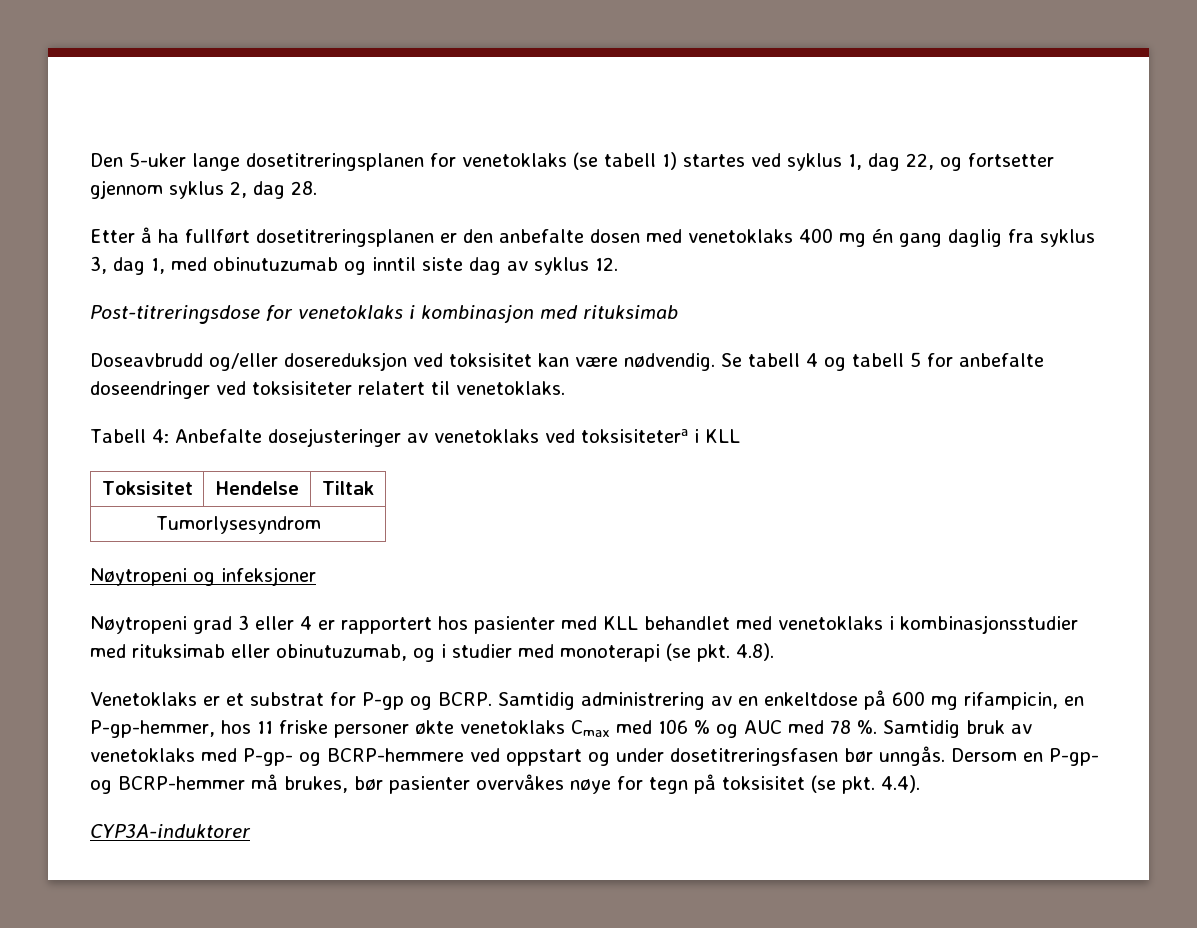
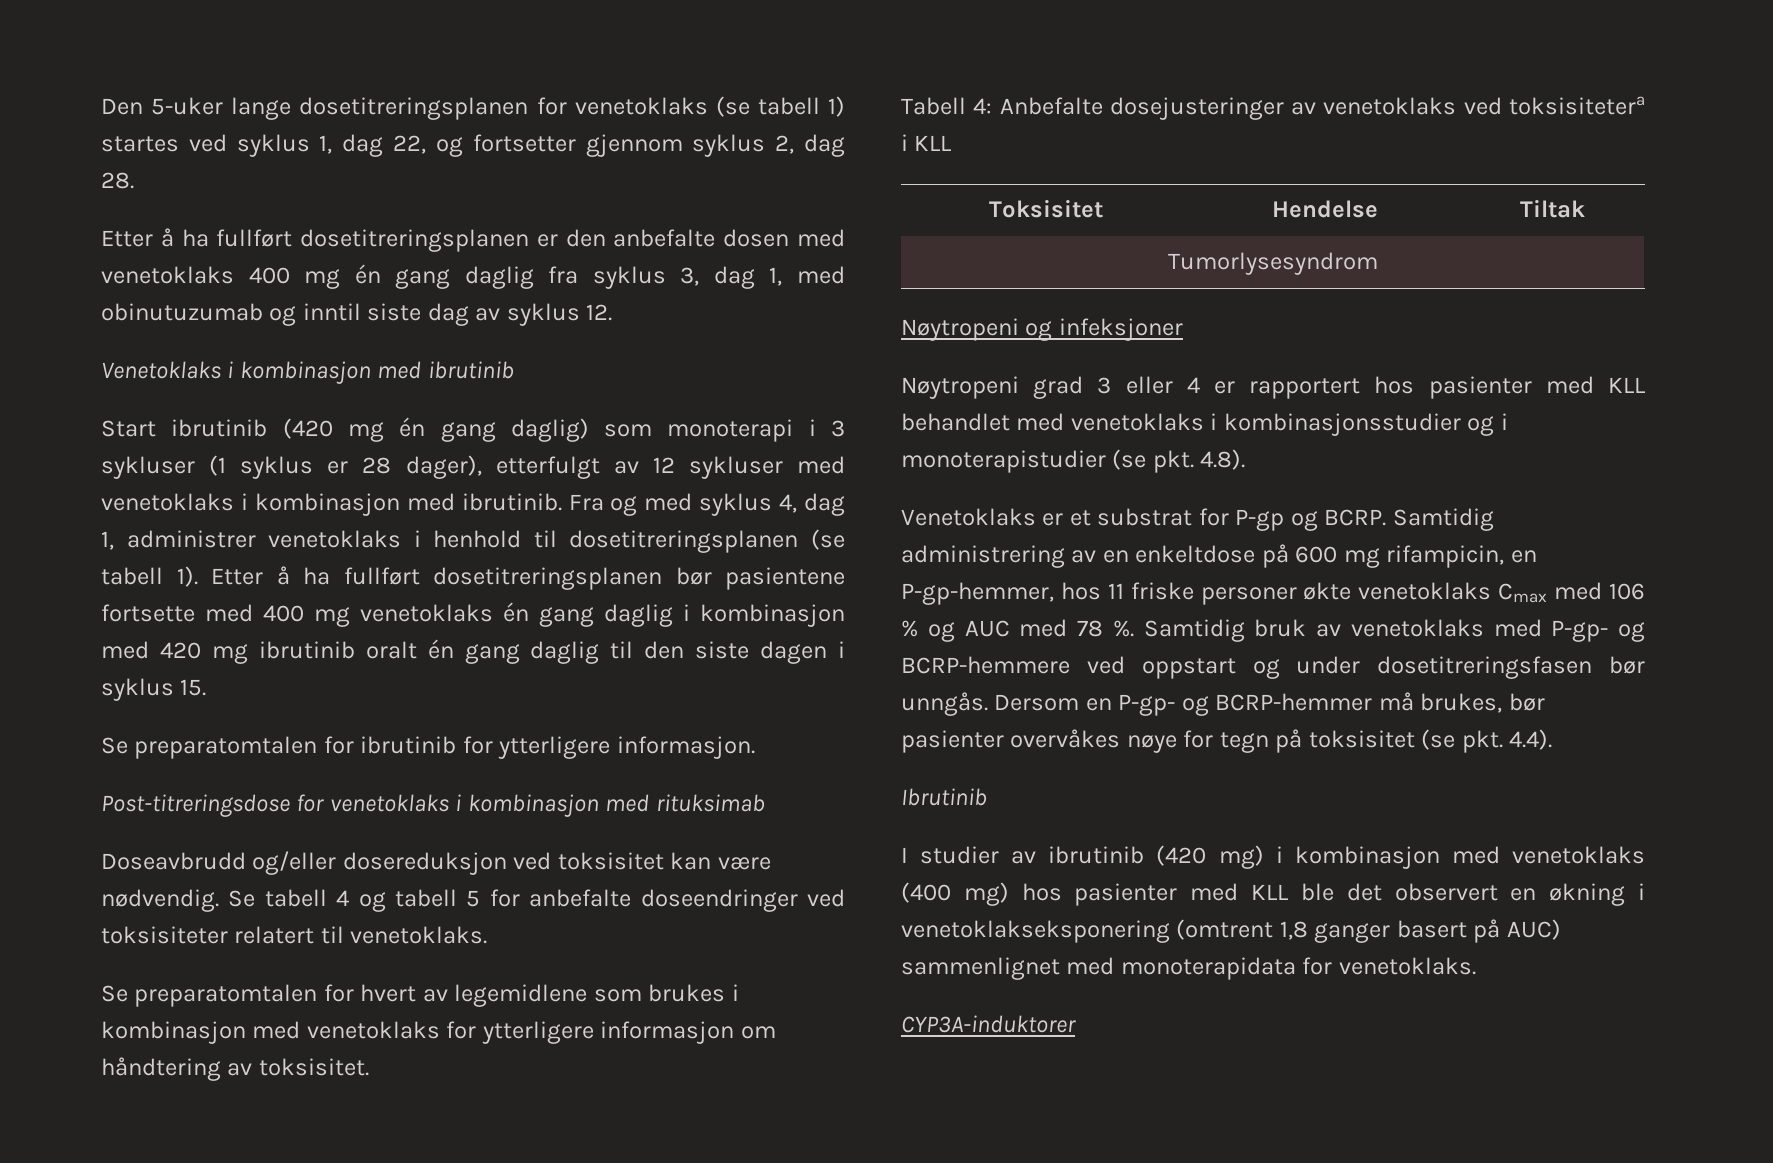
+ Venetoklaks i kombinasjon med ibrutinib
+ Start ibrutinib (420 mg én gang daglig) som monoterapi i 3 sykluser (1 syklus er 28 dager), etterfulgt av 12 sykluser med venetoklaks i kombinasjon med ibrutinib. Fra og med syklus 4, dag 1, administrer venetoklaks i henhold til dosetitreringsplanen (se tabell 1). Etter å ha fullført dosetitreringsplanen bør pasientene fortsette med 400 mg venetoklaks én gang daglig i kombinasjon med 420 mg ibrutinib oralt én gang daglig til den siste dagen i syklus 15.
+ Se preparatomtalen for ibrutinib for ytterligere informasjon.
+ Se preparatomtalen for hvert av legemidlene som brukes i kombinasjon med venetoklaks for ytterligere informasjon om håndtering av toksisitet.
- Nøytropeni grad 3 eller 4 er rapportert hos pasienter med KLL behandlet med venetoklaks i kombinasjonsstudier med rituksimab eller obinutuzumab, og i studier med monoterapi (se pkt. 4.8).
+ Nøytropeni grad 3 eller 4 er rapportert hos pasienter med KLL behandlet med venetoklaks i kombinasjonsstudier og i monoterapistudier (se pkt. 4.8).
+ Ibrutinib
+ I studier av ibrutinib (420 mg) i kombinasjon med venetoklaks (400 mg) hos pasienter med KLL ble det observert en økning i venetoklakseksponering (omtrent 1,8 ganger basert på AUC) sammenlignet med monoterapidata for venetoklaks.

